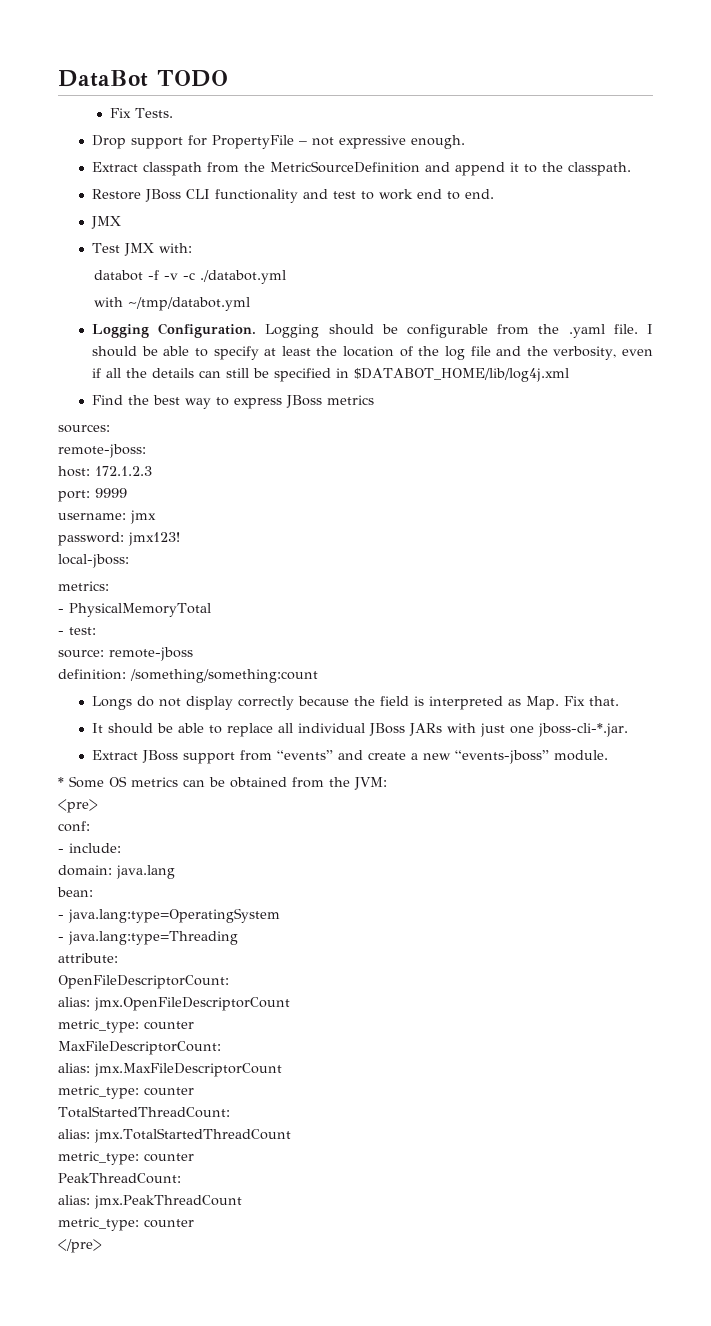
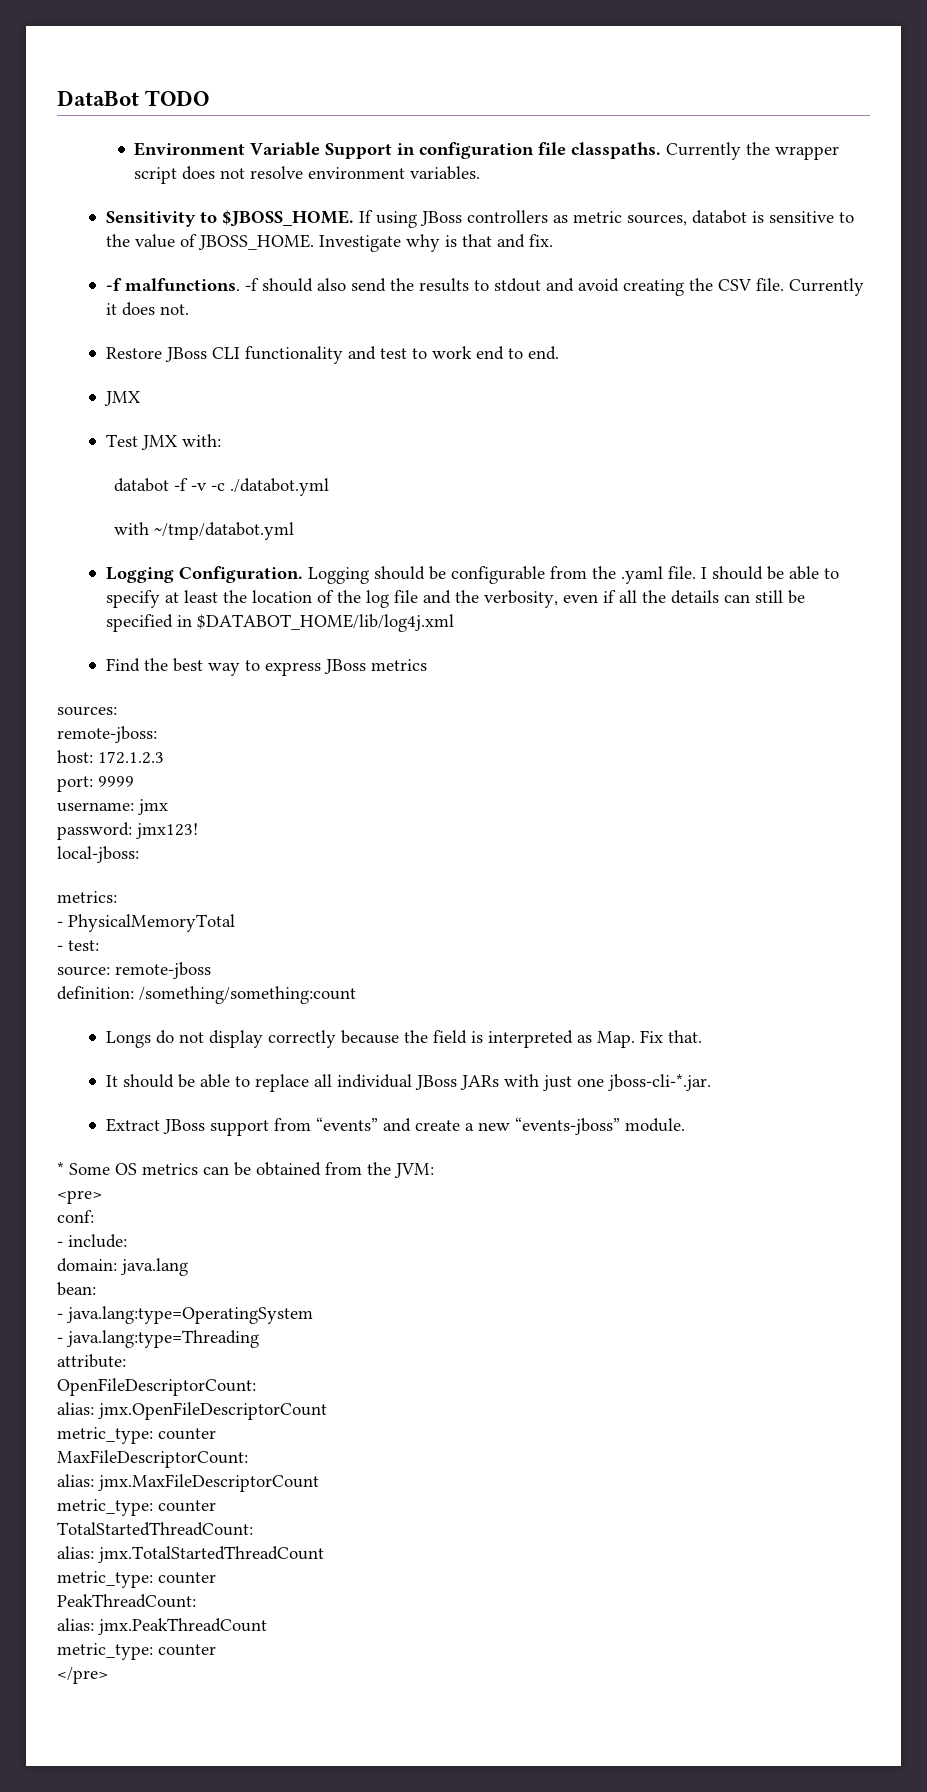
- Fix Tests.
- Drop support for PropertyFile – not expressive enough.
- Extract classpath from the MetricSourceDefinition and append it to the classpath.
+ Environment Variable Support in configuration file classpaths. Currently the wrapper script does not resolve environment variables.
+ Sensitivity to $JBOSS_HOME. If using JBoss controllers as metric sources, databot is sensitive to the value of JBOSS_HOME. Investigate why is that and fix.
+ -f malfunctions. -f should also send the results to stdout and avoid creating the CSV file. Currently it does not.

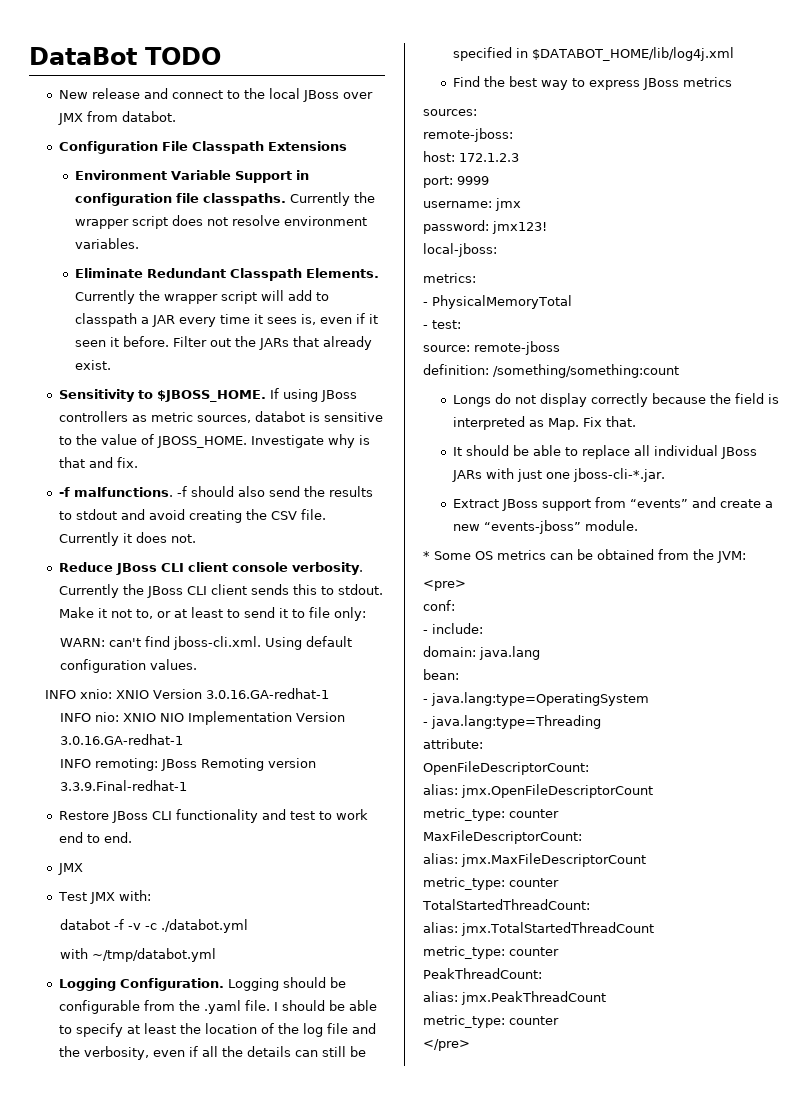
+ New release and connect to the local JBoss over JMX from databot.
+ Configuration File Classpath Extensions
+ Eliminate Redundant Classpath Elements. Currently the wrapper script will add to classpath a JAR every time it sees is, even if it seen it before. Filter out the JARs that already exist.
+ Reduce JBoss CLI client console verbosity. Currently the JBoss CLI client sends this to stdout. Make it not to, or at least to send it to file only:
+ WARN: can't find jboss-cli.xml. Using default configuration values.
+ INFO xnio: XNIO Version 3.0.16.GA-redhat-1
+ INFO nio: XNIO NIO Implementation Version 3.0.16.GA-redhat-1
+ INFO remoting: JBoss Remoting version 3.3.9.Final-redhat-1

